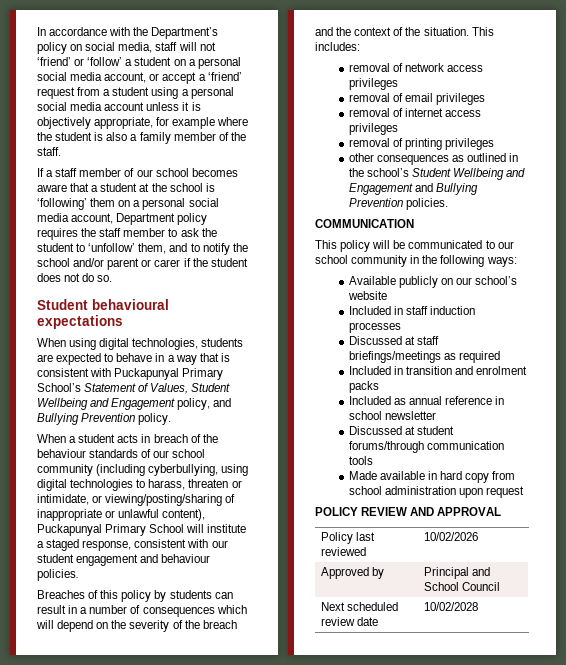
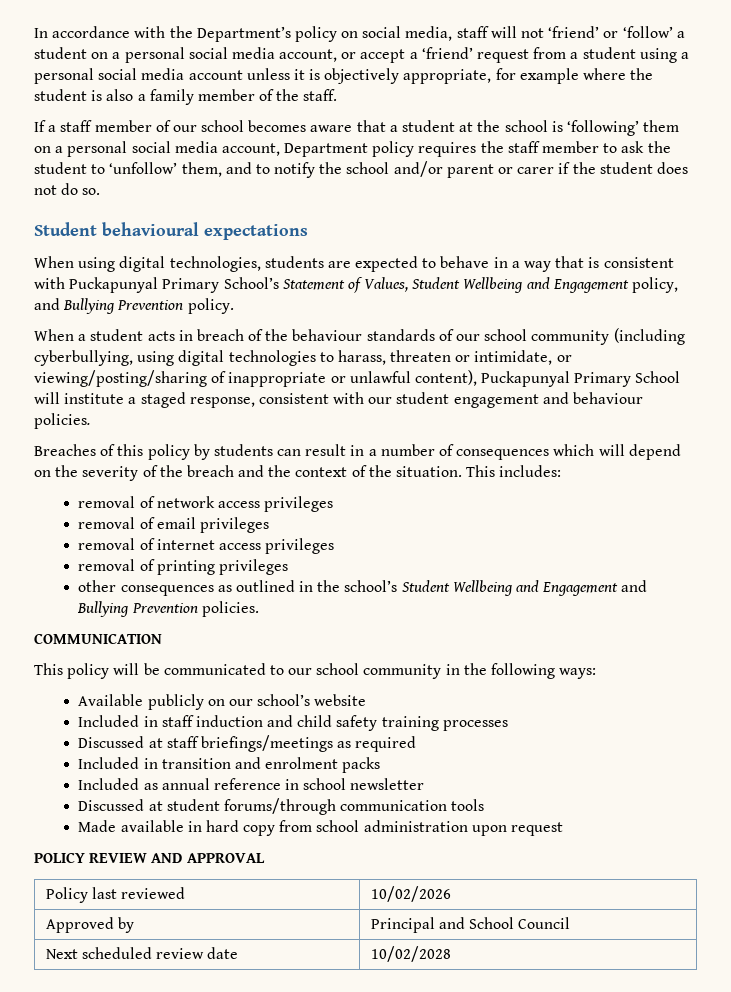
- Included in staff induction processes
+ Included in staff induction and child safety training processes

